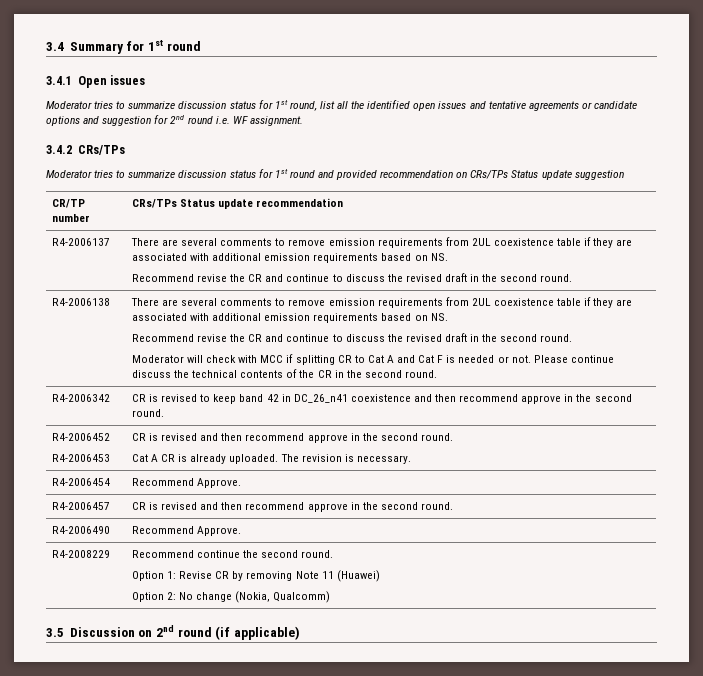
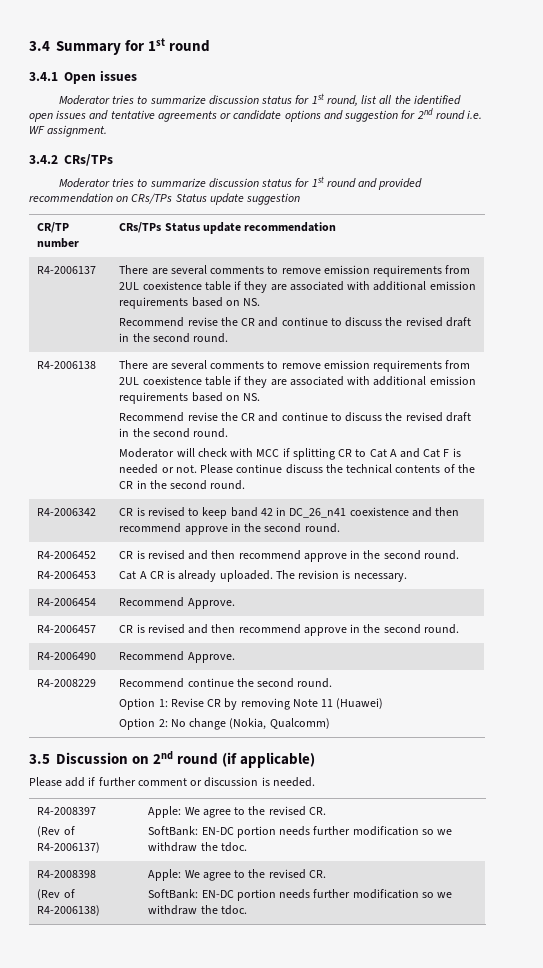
+ Please add if further comment or discussion is needed.
+ R4-2008397
+ (Rev of R4-2006137) | Apple: We agree to the revised CR.
+ SoftBank: EN-DC portion needs further modification so we withdraw the tdoc.
+ R4-2008398
+ (Rev of R4-2006138) | Apple: We agree to the revised CR.
+ SoftBank: EN-DC portion needs further modification so we withdraw the tdoc.

